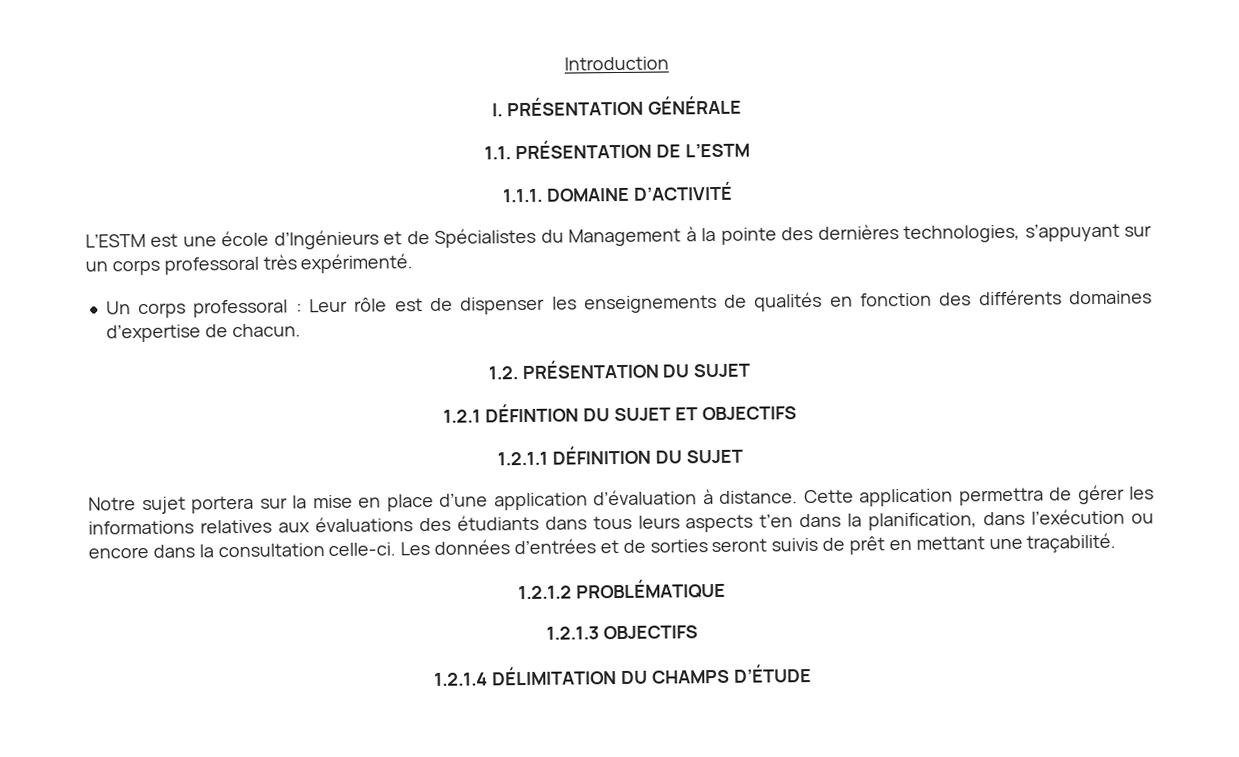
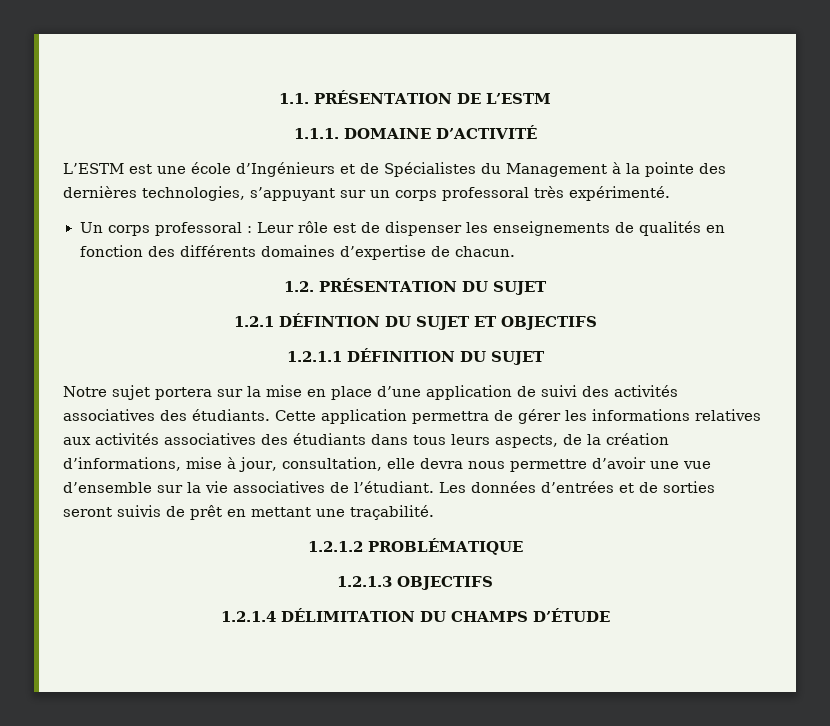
- Introduction
- I. PRÉSENTATION GÉNÉRALE
- Notre sujet portera sur la mise en place d’une application d’évaluation à distance.
+ Notre sujet portera sur la mise en place d’une application de suivi des activités associatives des étudiants.
- Cette application permettra de gérer les informations relatives aux évaluations des étudiants dans tous leurs aspects t’en dans la planification, dans l’exécution ou encore dans la consultation celle-ci.
+ Cette application permettra de gérer les informations relatives aux activités associatives des étudiants dans tous leurs aspects, de la création d’informations, mise à jour, consultation, elle devra nous permettre d’avoir une vue d’ensemble sur la vie associatives de l’étudiant.

